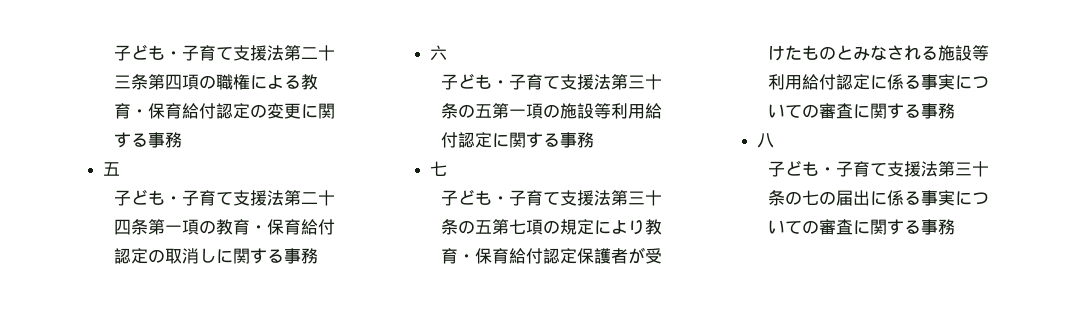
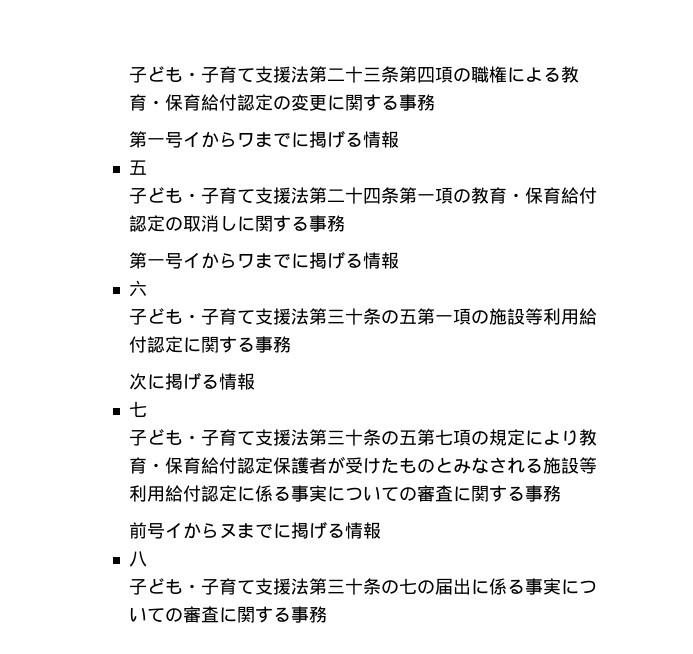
  子ども・子育て支援法第二十三条第四項の職権による教育・保育給付認定の変更に関する事務
+ 第一号イからワまでに掲げる情報
  子ども・子育て支援法第二十四条第一項の教育・保育給付認定の取消しに関する事務
+ 第一号イからワまでに掲げる情報
+ 次に掲げる情報
+ 前号イからヌまでに掲げる情報

